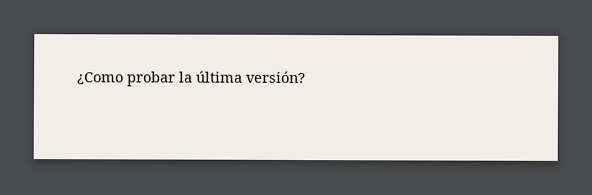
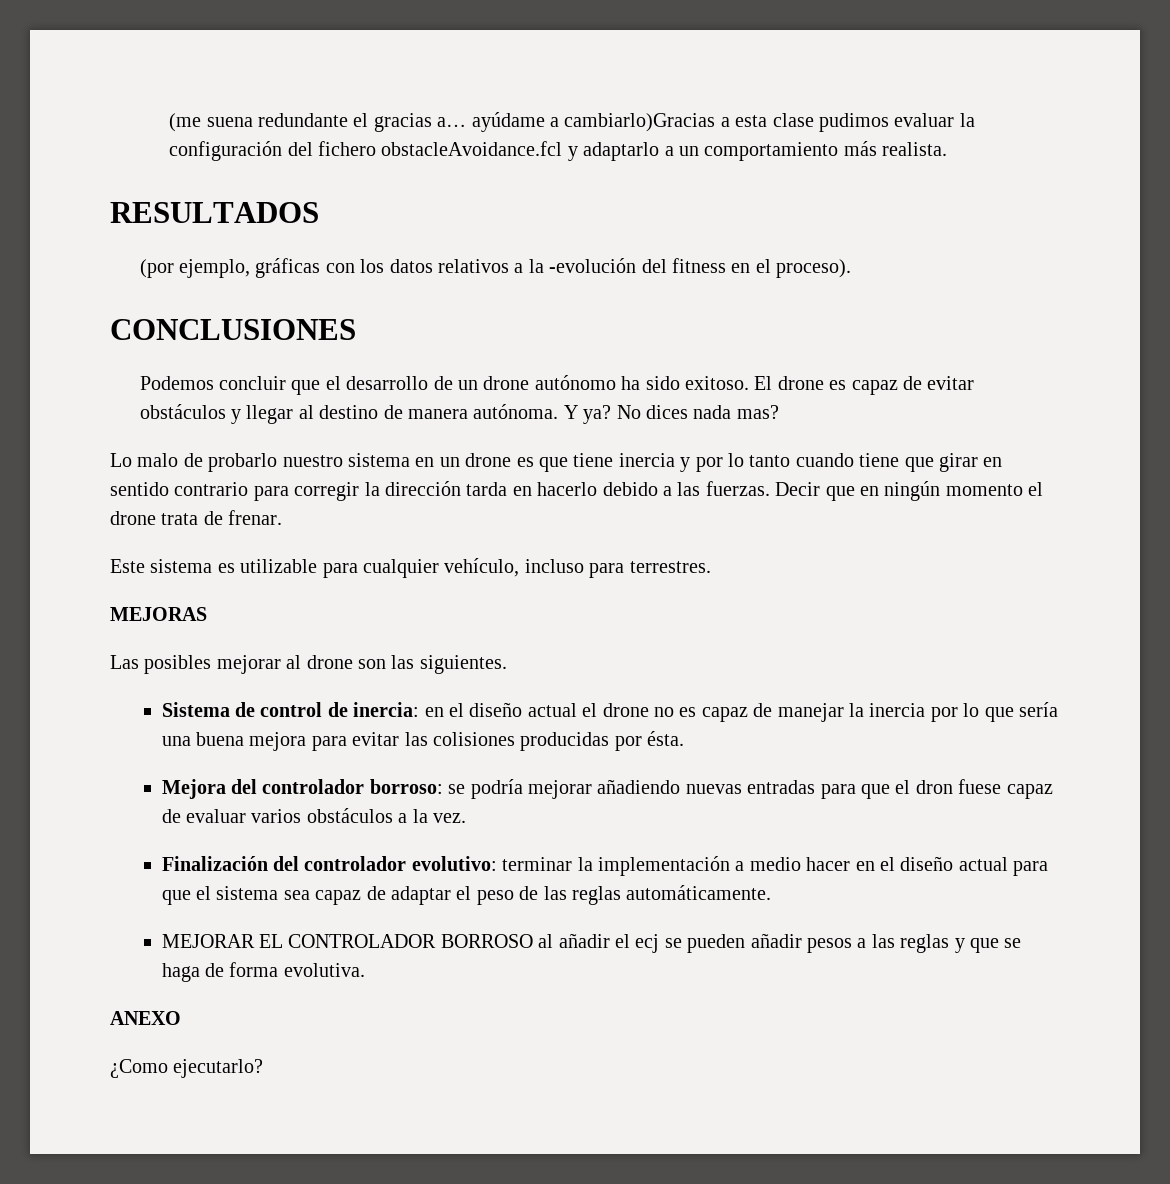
- ¿Como probar la última versión?
+ (me suena redundante el gracias a… ayúdame a cambiarlo)Gracias a esta clase pudimos evaluar la configuración del fichero obstacleAvoidance.fcl y adaptarlo a un comportamiento más realista.
+ RESULTADOS
+ (por ejemplo, gráficas con los datos relativos a la -evolución del fitness en el proceso).
+ CONCLUSIONES
+ Podemos concluir que el desarrollo de un drone autónomo ha sido exitoso. El drone es capaz de evitar obstáculos y llegar al destino de manera autónoma. Y ya? No dices nada mas?
+ Lo malo de probarlo nuestro sistema en un drone es que tiene inercia y por lo tanto cuando tiene que girar en sentido contrario para corregir la dirección tarda en hacerlo debido a las fuerzas. Decir que en ningún momento el drone trata de frenar.
+ Este sistema es utilizable para cualquier vehículo, incluso para terrestres.
+ MEJORAS
+ Las posibles mejorar al drone son las siguientes.
+ Sistema de control de inercia: en el diseño actual el drone no es capaz de manejar la inercia por lo que sería una buena mejora para evitar las colisiones producidas por ésta.
+ Mejora del controlador borroso: se podría mejorar añadiendo nuevas entradas para que el dron fuese capaz de evaluar varios obstáculos a la vez.
+ Finalización del controlador evolutivo: terminar la implementación a medio hacer en el diseño actual para que el sistema sea capaz de adaptar el peso de las reglas automáticamente.
+ MEJORAR EL CONTROLADOR BORROSO al añadir el ecj se pueden añadir pesos a las reglas y que se haga de forma evolutiva.
+ ANEXO
+ ¿Como ejecutarlo?

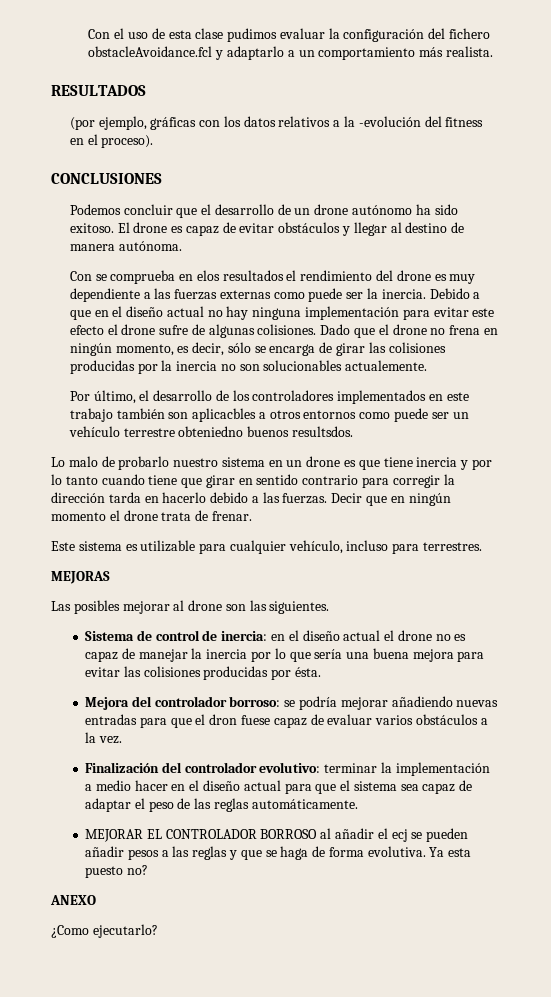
- (me suena redundante el gracias a… ayúdame a cambiarlo)Gracias a esta clase pudimos evaluar la configuración del fichero obstacleAvoidance.fcl y adaptarlo a un comportamiento más realista.
+ Con el uso de esta clase pudimos evaluar la configuración del fichero obstacleAvoidance.fcl y adaptarlo a un comportamiento más realista.
- El drone es capaz de evitar obstáculos y llegar al destino de manera autónoma. Y ya? No dices nada mas?
+ El drone es capaz de evitar obstáculos y llegar al destino de manera autónoma.
+ Con se comprueba en elos resultados el rendimiento del drone es muy dependiente a las fuerzas externas como puede ser la inercia. Debido a que en el diseño actual no hay ninguna implementación para evitar este efecto el drone sufre de algunas colisiones. Dado que el drone no frena en ningún momento, es decir, sólo se encarga de girar las colisiones producidas por la inercia no son solucionables actualemente.
+ Por último, el desarrollo de los controladores implementados en este trabajo también son aplicacbles a otros entornos como puede ser un vehículo terrestre obteniedno buenos resultsdos.
+ Ya esta puesto no?

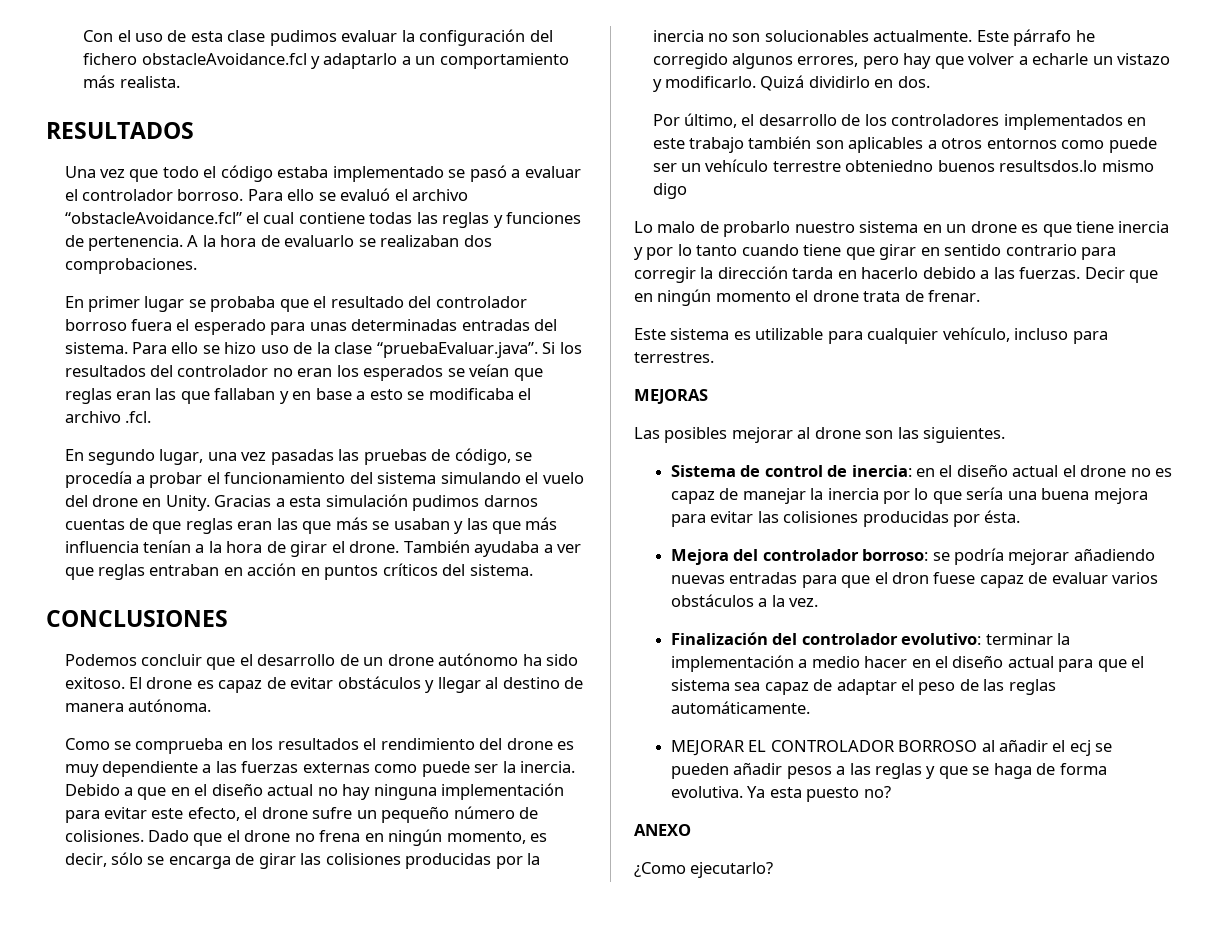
- (por ejemplo, gráficas con los datos relativos a la -evolución del fitness en el proceso).
+ Una vez que todo el código estaba implementado se pasó a evaluar el controlador borroso. Para ello se evaluó el archivo “obstacleAvoidance.fcl” el cual contiene todas las reglas y funciones de pertenencia. A la hora de evaluarlo se realizaban dos comprobaciones.
+ En primer lugar se probaba que el resultado del controlador borroso fuera el esperado para unas determinadas entradas del sistema. Para ello se hizo uso de la clase “pruebaEvaluar.java”. Si los resultados del controlador no eran los esperados se veían que reglas eran las que fallaban y en base a esto se modificaba el archivo .fcl.
+ En segundo lugar, una vez pasadas las pruebas de código, se procedía a probar el funcionamiento del sistema simulando el vuelo del drone en Unity. Gracias a esta simulación pudimos darnos cuentas de que reglas eran las que más se usaban y las que más influencia tenían a la hora de girar el drone. También ayudaba a ver que reglas entraban en acción en puntos críticos del sistema.
- Con se comprueba en elos resultados el rendimiento del drone es muy dependiente a las fuerzas externas como puede ser la inercia.
+ Como se comprueba en los resultados el rendimiento del drone es muy dependiente a las fuerzas externas como puede ser la inercia.
- Debido a que en el diseño actual no hay ninguna implementación para evitar este efecto el drone sufre de algunas colisiones.
+ Debido a que en el diseño actual no hay ninguna implementación para evitar este efecto, el drone sufre un pequeño número de colisiones.
- Dado que el drone no frena en ningún momento, es decir, sólo se encarga de girar las colisiones producidas por la inercia no son solucionables actualemente.
+ Dado que el drone no frena en ningún momento, es decir, sólo se encarga de girar las colisiones producidas por la inercia no son solucionables actualmente. Este párrafo he corregido algunos errores, pero hay que volver a echarle un vistazo y modificarlo. Quizá dividirlo en dos.
- Por último, el desarrollo de los controladores implementados en este trabajo también son aplicacbles a otros entornos como puede ser un vehículo terrestre obteniedno buenos resultsdos.
+ Por último, el desarrollo de los controladores implementados en este trabajo también son aplicables a otros entornos como puede ser un vehículo terrestre obteniedno buenos resultsdos.lo mismo digo

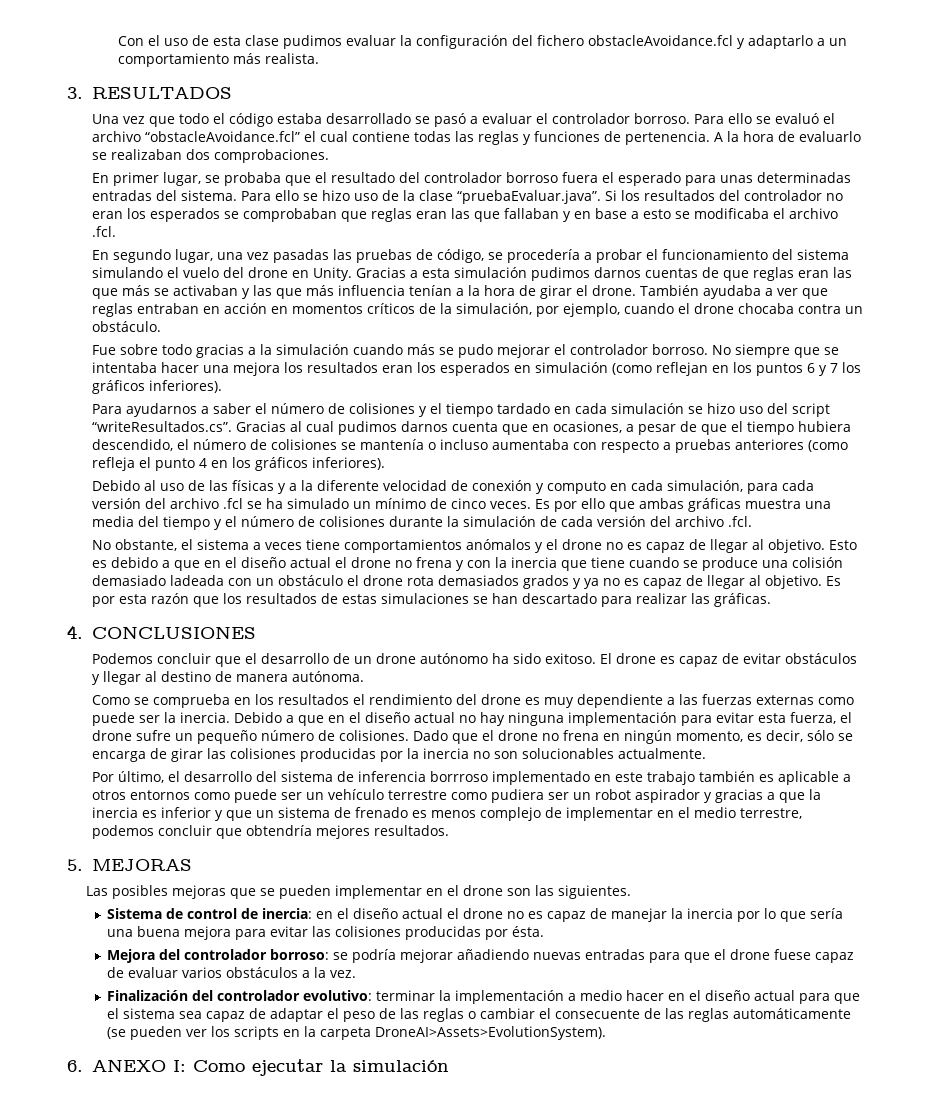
- RESULTADOS
+ 3. RESULTADOS
- Una vez que todo el código estaba implementado se pasó a evaluar el controlador borroso.
+ Una vez que todo el código estaba desarrollado se pasó a evaluar el controlador borroso.
- En primer lugar se probaba que el resultado del controlador borroso fuera el esperado para unas determinadas entradas del sistema.
+ En primer lugar, se probaba que el resultado del controlador borroso fuera el esperado para unas determinadas entradas del sistema.
- Para ello se hizo uso de la clase “pruebaEvaluar.java”. Si los resultados del controlador no eran los esperados se veían que reglas eran las que fallaban y en base a esto se modificaba el archivo .fcl.
+ Para ello se hizo uso de la clase “pruebaEvaluar.java”. Si los resultados del controlador no eran los esperados se comprobaban que reglas eran las que fallaban y en base a esto se modificaba el archivo .fcl.
- En segundo lugar, una vez pasadas las pruebas de código, se procedía a probar el funcionamiento del sistema simulando el vuelo del drone en Unity.
+ En segundo lugar, una vez pasadas las pruebas de código, se procedería a probar el funcionamiento del sistema simulando el vuelo del drone en Unity.
- Gracias a esta simulación pudimos darnos cuentas de que reglas eran las que más se usaban y las que más influencia tenían a la hora de girar el drone.
+ Gracias a esta simulación pudimos darnos cuentas de que reglas eran las que más se activaban y las que más influencia tenían a la hora de girar el drone.
- También ayudaba a ver que reglas entraban en acción en puntos críticos del sistema.
- CONCLUSIONES
+ También ayudaba a ver que reglas entraban en acción en momentos críticos de la simulación, por ejemplo, cuando el drone chocaba contra un obstáculo.
+ Fue sobre todo gracias a la simulación cuando más se pudo mejorar el controlador borroso. No siempre que se intentaba hacer una mejora los resultados eran los esperados en simulación (como reflejan en los puntos 6 y 7 los gráficos inferiores).
+ Para ayudarnos a saber el número de colisiones y el tiempo tardado en cada simulación se hizo uso del script “writeResultados.cs”. Gracias al cual pudimos darnos cuenta que en ocasiones, a pesar de que el tiempo hubiera descendido, el número de colisiones se mantenía o incluso aumentaba con respecto a pruebas anteriores (como refleja el punto 4 en los gráficos inferiores).
+ Debido al uso de las físicas y a la diferente velocidad de conexión y computo en cada simulación, para cada versión del archivo .fcl se ha simulado un mínimo de cinco veces. Es por ello que ambas gráficas muestra una media del tiempo y el número de colisiones durante la simulación de cada versión del archivo .fcl.
+ No obstante, el sistema a veces tiene comportamientos anómalos y el drone no es capaz de llegar al objetivo. Esto es debido a que en el diseño actual el drone no frena y con la inercia que tiene cuando se produce una colisión demasiado ladeada con un obstáculo el drone rota demasiados grados y ya no es capaz de llegar al objetivo. Es por esta razón que los resultados de estas simulaciones se han descartado para realizar las gráficas.
+ 4. CONCLUSIONES
- Debido a que en el diseño actual no hay ninguna implementación para evitar este efecto, el drone sufre un pequeño número de colisiones.
+ Debido a que en el diseño actual no hay ninguna implementación para evitar esta fuerza, el drone sufre un pequeño número de colisiones.
- Dado que el drone no frena en ningún momento, es decir, sólo se encarga de girar las colisiones producidas por la inercia no son solucionables actualmente. Este párrafo he corregido algunos errores, pero hay que volver a echarle un vistazo y modificarlo. Quizá dividirlo en dos.
- Por último, el desarrollo de los controladores implementados en este trabajo también son aplicables a otros entornos como puede ser un vehículo terrestre obteniedno buenos resultsdos.lo mismo digo
- Lo malo de probarlo nuestro sistema en un drone es que tiene inercia y por lo tanto cuando tiene que girar en sentido contrario para corregir la dirección tarda en hacerlo debido a las fuerzas. Decir que en ningún momento el drone trata de frenar.
- Este sistema es utilizable para cualquier vehículo, incluso para terrestres.
- MEJORAS
- Las posibles mejorar al drone son las siguientes.
+ Dado que el drone no frena en ningún momento, es decir, sólo se encarga de girar las colisiones producidas por la inercia no son solucionables actualmente.
+ Por último, el desarrollo del sistema de inferencia borrroso implementado en este trabajo también es aplicable a otros entornos como puede ser un vehículo terrestre como pudiera ser un robot aspirador y gracias a que la inercia es inferior y que un sistema de frenado es menos complejo de implementar en el medio terrestre, podemos concluir que obtendría mejores resultados.
+ 5. MEJORAS
+ Las posibles mejoras que se pueden implementar en el drone son las siguientes.
- Mejora del controlador borroso: se podría mejorar añadiendo nuevas entradas para que el dron fuese capaz de evaluar varios obstáculos a la vez.
+ Mejora del controlador borroso: se podría mejorar añadiendo nuevas entradas para que el drone fuese capaz de evaluar varios obstáculos a la vez.
- Finalización del controlador evolutivo: terminar la implementación a medio hacer en el diseño actual para que el sistema sea capaz de adaptar el peso de las reglas automáticamente.
- MEJORAR EL CONTROLADOR BORROSO al añadir el ecj se pueden añadir pesos a las reglas y que se haga de forma evolutiva. Ya esta puesto no?
- ANEXO
- ¿Como ejecutarlo?
+ Finalización del controlador evolutivo: terminar la implementación a medio hacer en el diseño actual para que el sistema sea capaz de adaptar el peso de las reglas o cambiar el consecuente de las reglas automáticamente (se pueden ver los scripts en la carpeta DroneAI>Assets>EvolutionSystem).
+ 6. ANEXO I: Como ejecutar la simulación

